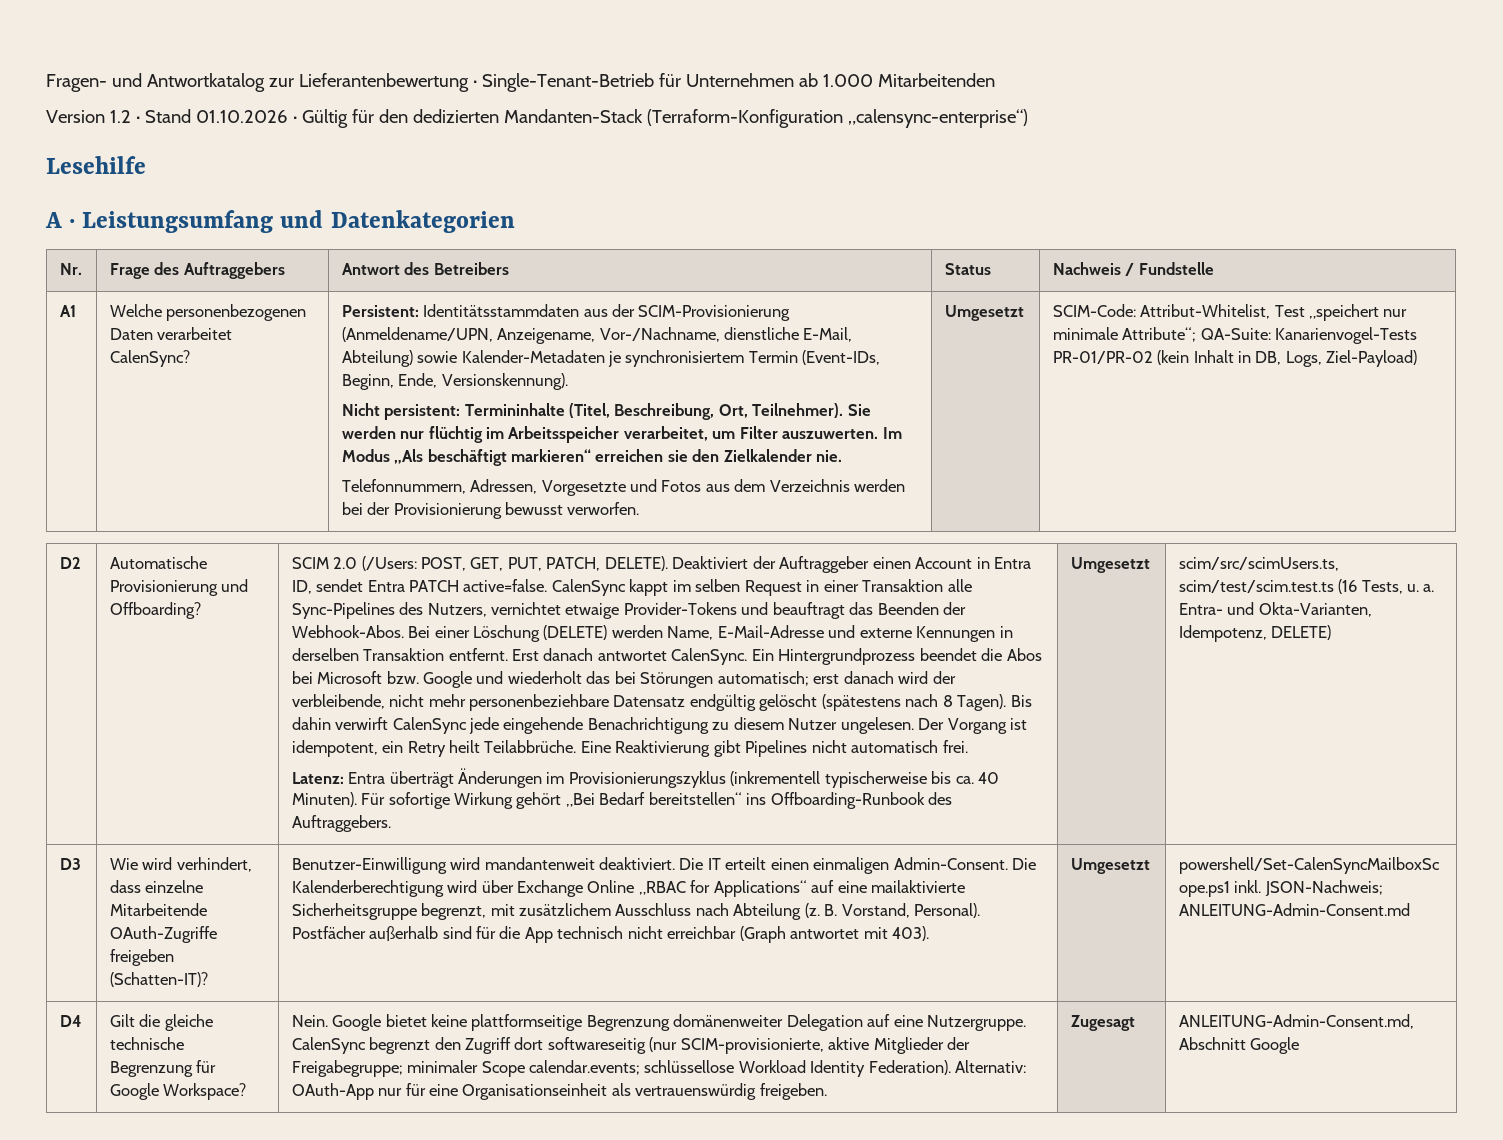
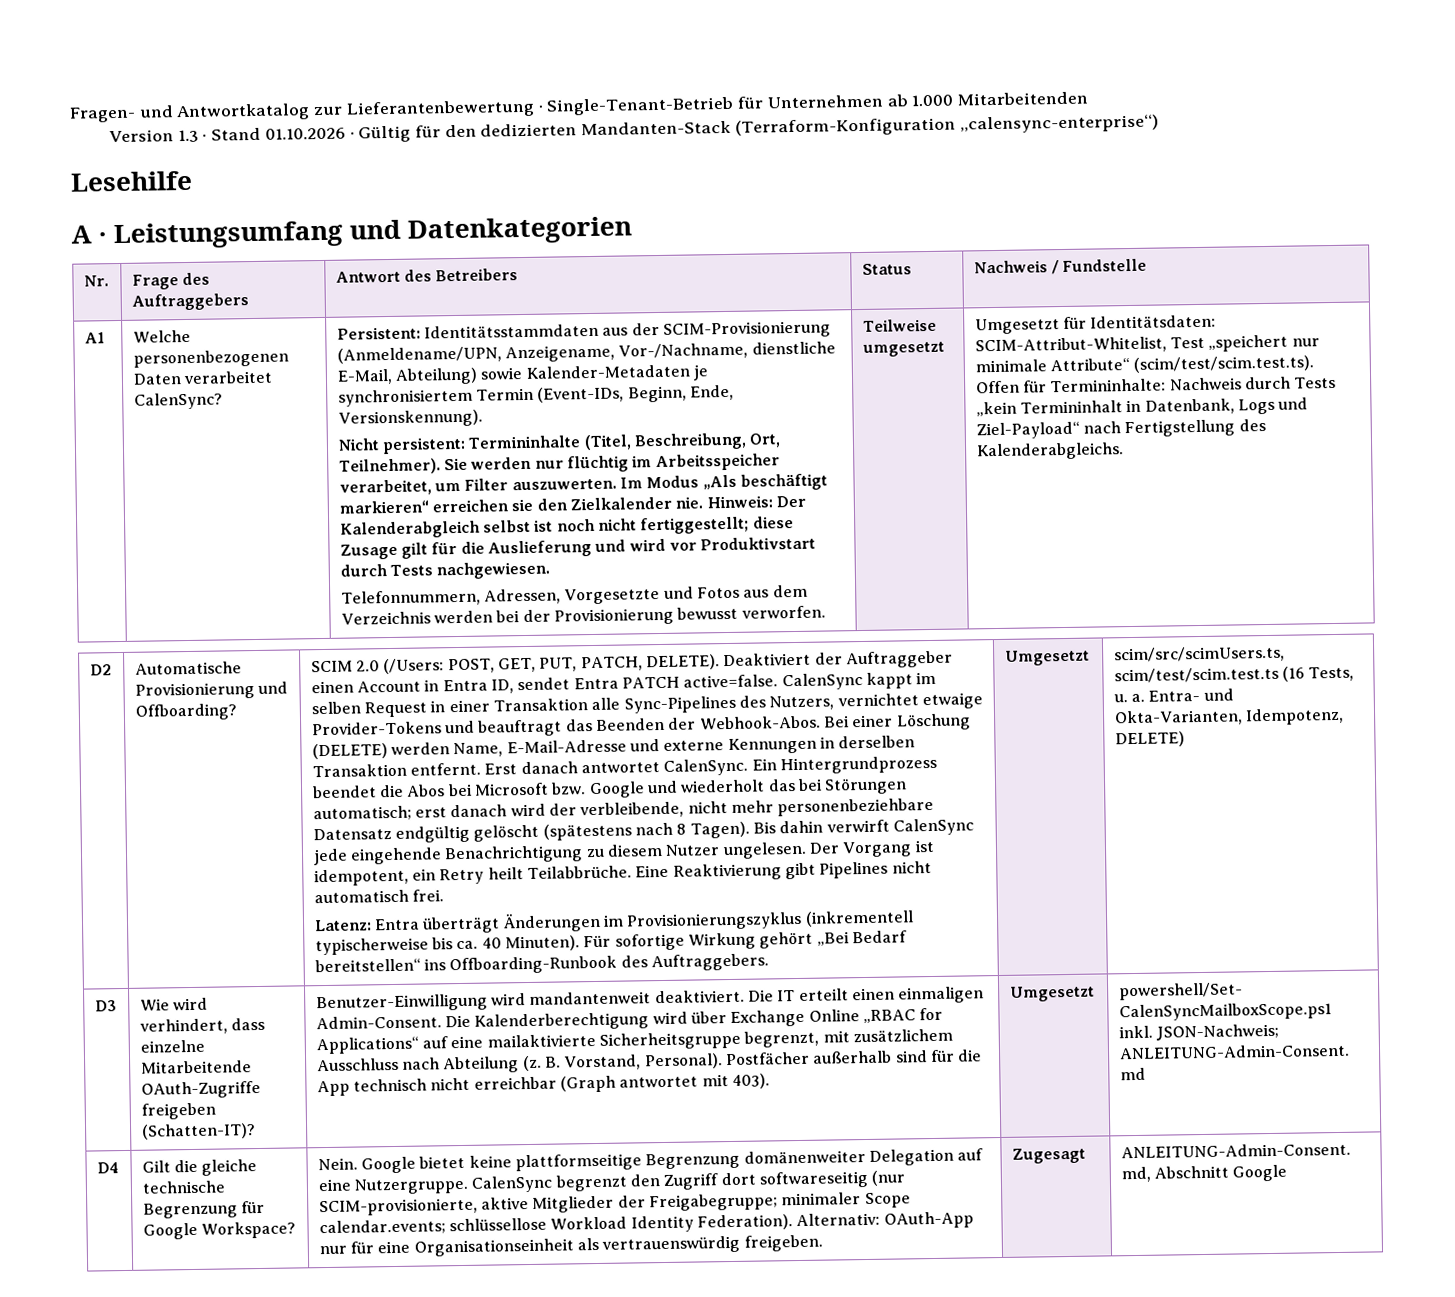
- Version 1.2 · Stand 01.10.2026 · Gültig für den dedizierten Mandanten-Stack (Terraform-Konfiguration „calensync-enterprise“)
+ Version 1.3 · Stand 01.10.2026 · Gültig für den dedizierten Mandanten-Stack (Terraform-Konfiguration „calensync-enterprise“)
+ Hinweis: Der Kalenderabgleich selbst ist noch nicht fertiggestellt; diese Zusage gilt für die Auslieferung und wird vor Produktivstart durch Tests nachgewiesen.
- Umgesetzt | SCIM-Code: Attribut-Whitelist, Test „speichert nur minimale Attribute“; QA-Suite: Kanarienvogel-Tests PR-01/PR-02 (kein Inhalt in DB, Logs, Ziel-Payload)
+ Teilweise umgesetzt | Umgesetzt für Identitätsdaten: SCIM-Attribut-Whitelist, Test „speichert nur minimale Attribute“ (scim/test/scim.test.ts). Offen für Termininhalte: Nachweis durch Tests „kein Termininhalt in Datenbank, Logs und Ziel-Payload“ nach Fertigstellung des Kalenderabgleichs.

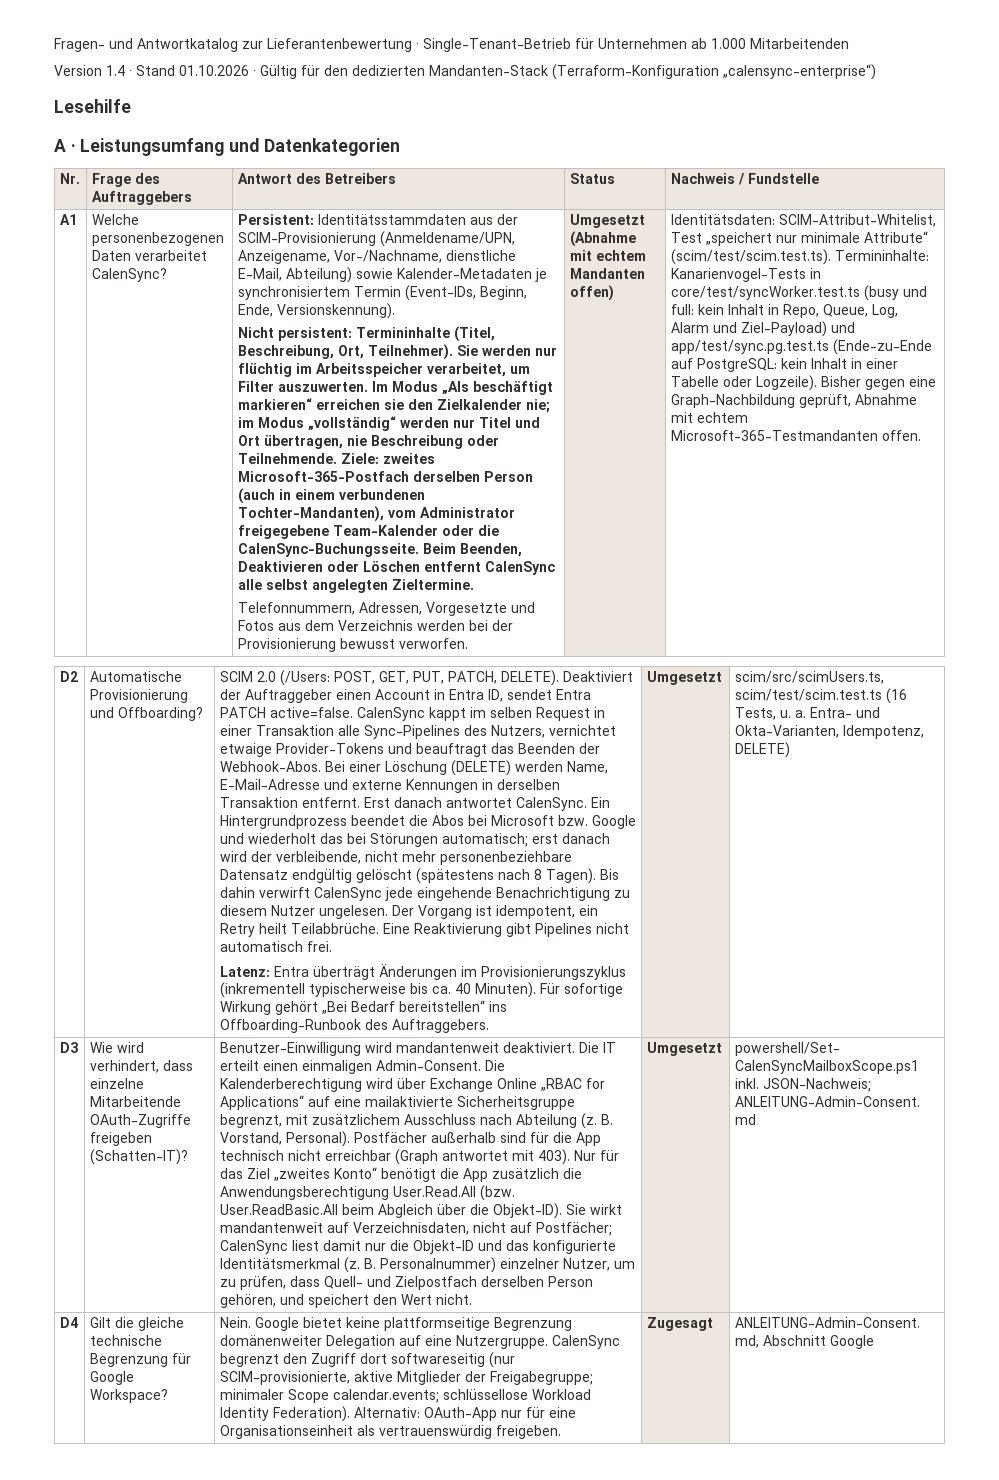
- Version 1.3 · Stand 01.10.2026 · Gültig für den dedizierten Mandanten-Stack (Terraform-Konfiguration „calensync-enterprise“)
+ Version 1.4 · Stand 01.10.2026 · Gültig für den dedizierten Mandanten-Stack (Terraform-Konfiguration „calensync-enterprise“)
- Im Modus „Als beschäftigt markieren“ erreichen sie den Zielkalender nie. Hinweis: Der Kalenderabgleich selbst ist noch nicht fertiggestellt; diese Zusage gilt für die Auslieferung und wird vor Produktivstart durch Tests nachgewiesen.
+ Im Modus „Als beschäftigt markieren“ erreichen sie den Zielkalender nie; im Modus „vollständig“ werden nur Titel und Ort übertragen, nie Beschreibung oder Teilnehmende. Ziele: zweites Microsoft-365-Postfach derselben Person (auch in einem verbundenen Tochter-Mandanten), vom Administrator freigegebene Team-Kalender oder die CalenSync-Buchungsseite. Beim Beenden, Deaktivieren oder Löschen entfernt CalenSync alle selbst angelegten Zieltermine.
- Teilweise umgesetzt | Umgesetzt für Identitätsdaten: SCIM-Attribut-Whitelist, Test „speichert nur minimale Attribute“ (scim/test/scim.test.ts). Offen für Termininhalte: Nachweis durch Tests „kein Termininhalt in Datenbank, Logs und Ziel-Payload“ nach Fertigstellung des Kalenderabgleichs.
+ Umgesetzt (Abnahme mit echtem Mandanten offen) | Identitätsdaten: SCIM-Attribut-Whitelist, Test „speichert nur minimale Attribute“ (scim/test/scim.test.ts). Termininhalte: Kanarienvogel-Tests in core/test/syncWorker.test.ts (busy und full: kein Inhalt in Repo, Queue, Log, Alarm und Ziel-Payload) und app/test/sync.pg.test.ts (Ende-zu-Ende auf PostgreSQL: kein Inhalt in einer Tabelle oder Logzeile). Bisher gegen eine Graph-Nachbildung geprüft, Abnahme mit echtem Microsoft-365-Testmandanten offen.
+ Nur für das Ziel „zweites Konto“ benötigt die App zusätzlich die Anwendungsberechtigung User.Read.All (bzw. User.ReadBasic.All beim Abgleich über die Objekt-ID). Sie wirkt mandantenweit auf Verzeichnisdaten, nicht auf Postfächer; CalenSync liest damit nur die Objekt-ID und das konfigurierte Identitätsmerkmal (z. B. Personalnummer) einzelner Nutzer, um zu prüfen, dass Quell- und Zielpostfach derselben Person gehören, und speichert den Wert nicht.

